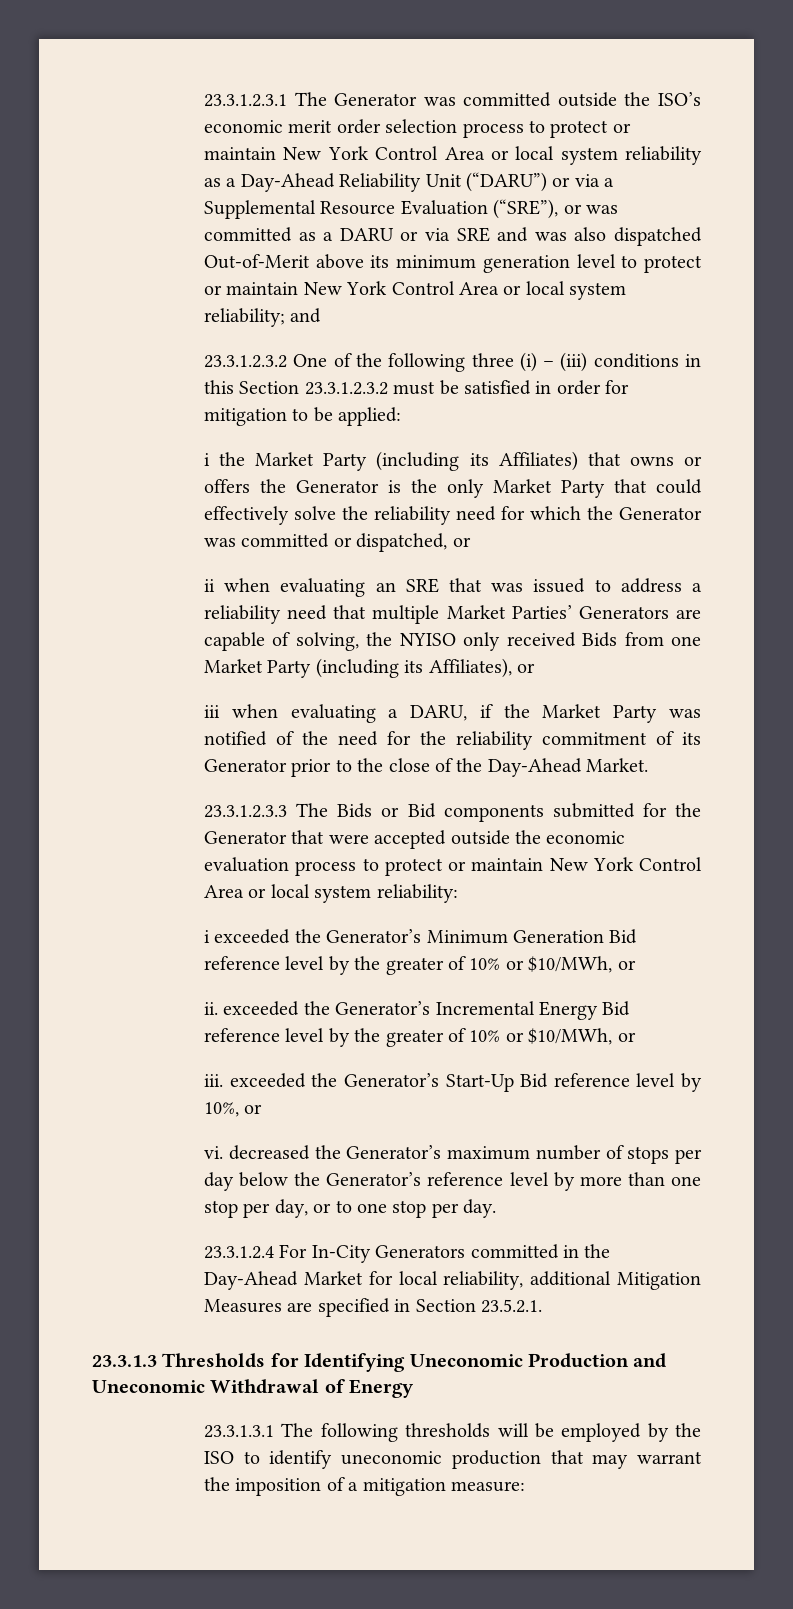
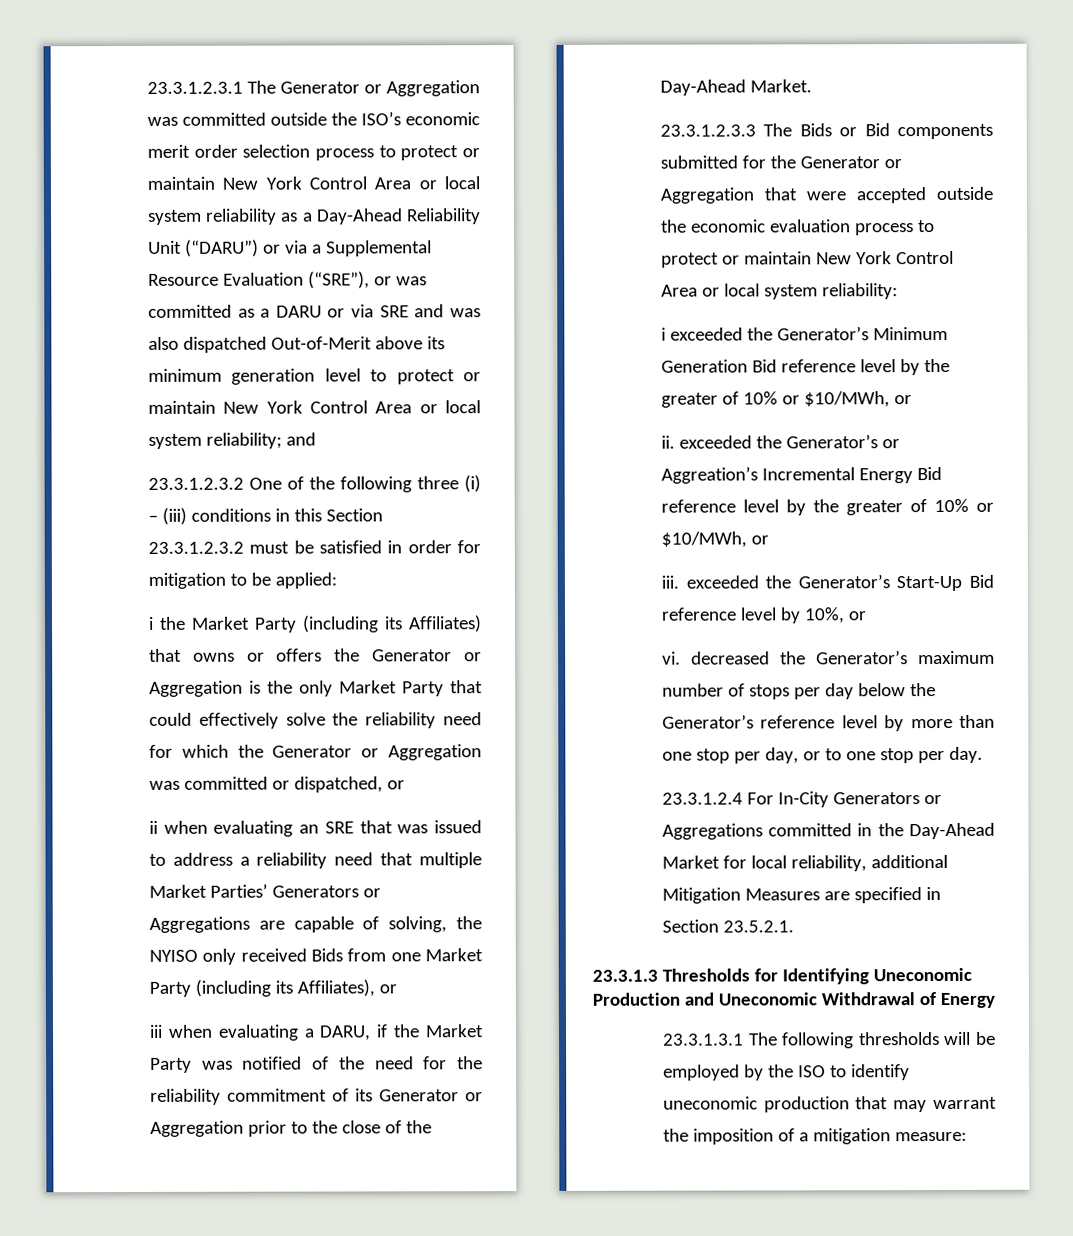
- 23.3.1.2.3.1 The Generator was committed outside the ISO’s economic merit order selection process to protect or maintain New York Control Area or local system reliability as a Day-Ahead Reliability Unit (“DARU”) or via a Supplemental Resource Evaluation (“SRE”), or was committed as a DARU or via SRE and was also dispatched Out-of-Merit above its minimum generation level to protect or maintain New York Control Area or local system reliability;
+ 23.3.1.2.3.1 The Generator or Aggregation was committed outside the ISO’s economic merit order selection process to protect or maintain New York Control Area or local system reliability as a Day-Ahead Reliability Unit (“DARU”) or via a Supplemental Resource Evaluation (“SRE”), or was committed as a DARU or via SRE and was also dispatched Out-of-Merit above its minimum generation level to protect or maintain New York Control Area or local system reliability;
- i the Market Party (including its Affiliates) that owns or offers the Generator is the only Market Party that could effectively solve the reliability need for which the Generator was committed or dispatched, or
+ i the Market Party (including its Affiliates) that owns or offers the Generator or Aggregation is the only Market Party that could effectively solve the reliability need for which the Generator or Aggregation was committed or dispatched, or
- ii when evaluating an SRE that was issued to address a reliability need that multiple Market Parties’ Generators are capable of solving, the NYISO only received Bids from one Market Party (including its Affiliates), or
+ ii when evaluating an SRE that was issued to address a reliability need that multiple Market Parties’ Generators or Aggregations are capable of solving, the NYISO only received Bids from one Market Party (including its Affiliates), or
- iii when evaluating a DARU, if the Market Party was notified of the need for the reliability commitment of its Generator prior to the close of the Day-Ahead Market.
+ iii when evaluating a DARU, if the Market Party was notified of the need for the reliability commitment of its Generator or Aggregation prior to the close of the Day-Ahead Market.
- 23.3.1.2.3.3 The Bids or Bid components submitted for the Generator that were accepted outside the economic evaluation process to protect or maintain New York Control Area or local system reliability:
+ 23.3.1.2.3.3 The Bids or Bid components submitted for the Generator or Aggregation that were accepted outside the economic evaluation process to protect or maintain New York Control Area or local system reliability:
- ii. exceeded the Generator’s Incremental Energy Bid reference level by the greater of 10% or $10/MWh, or
+ ii. exceeded the Generator’s or Aggreation’s Incremental Energy Bid reference level by the greater of 10% or $10/MWh, or
- 23.3.1.2.4 For In-City Generators committed in the Day-Ahead Market for local reliability, additional Mitigation Measures are specified in Section 23.5.2.1.
+ 23.3.1.2.4 For In-City Generators or Aggregations committed in the Day-Ahead Market for local reliability, additional Mitigation Measures are specified in Section 23.5.2.1.

